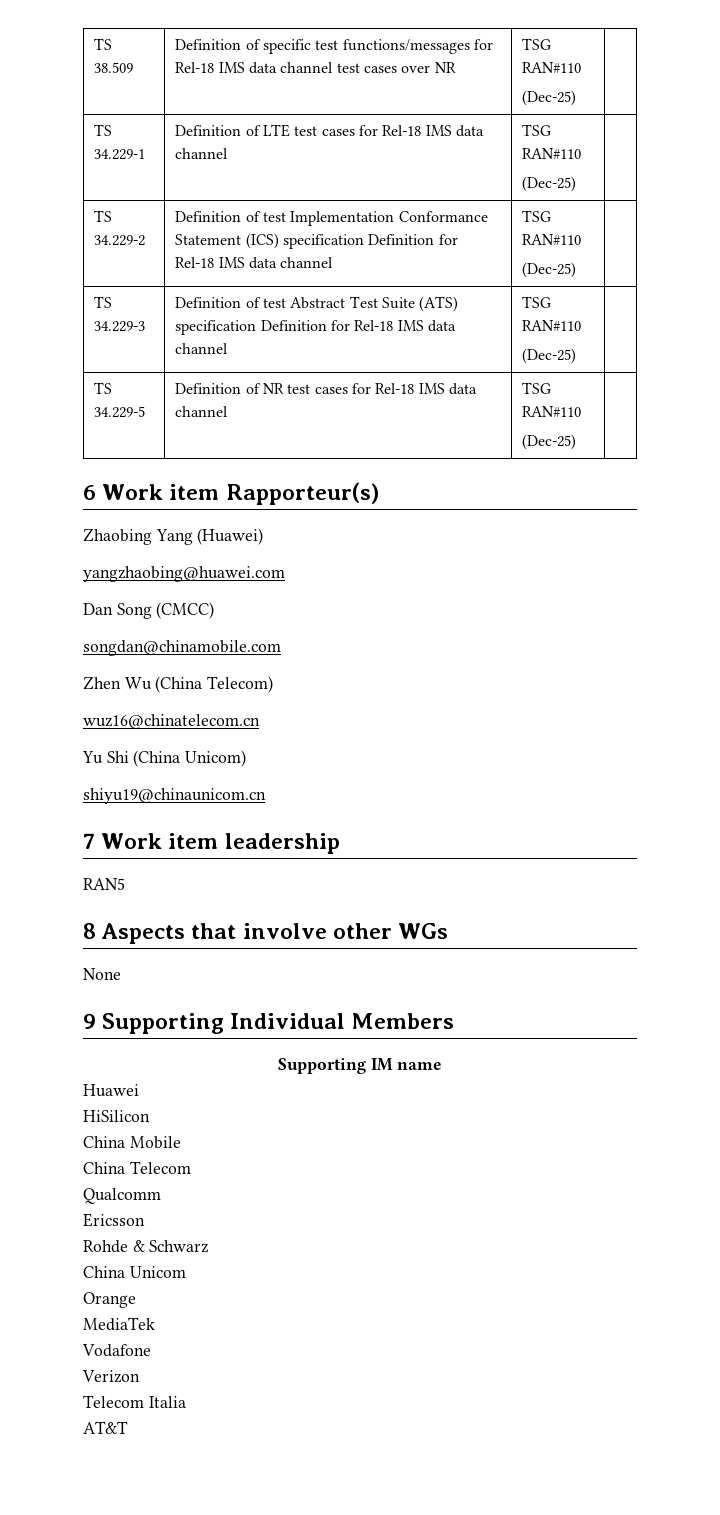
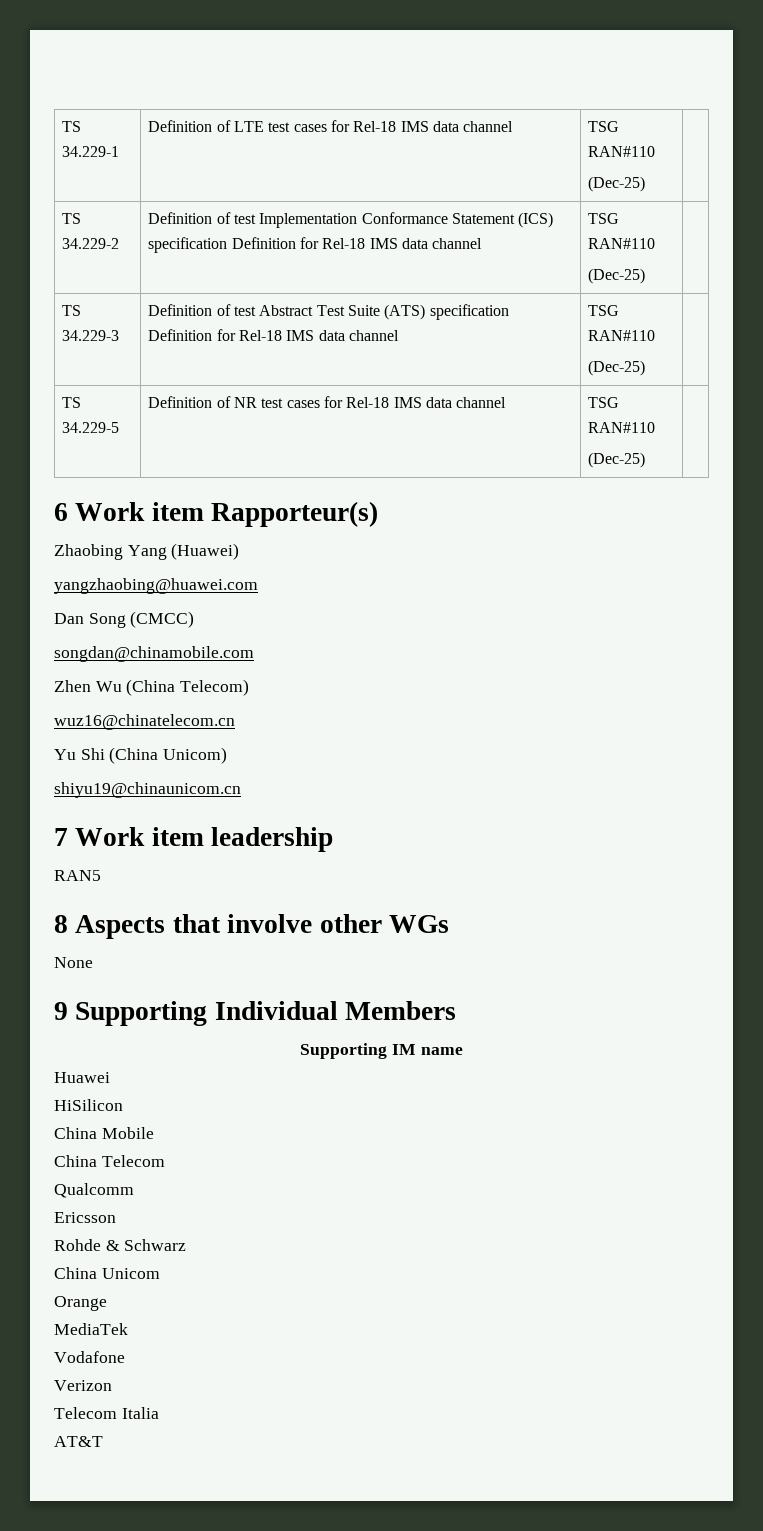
- TS 38.509 | Definition of specific test functions/messages for Rel-18 IMS data channel test cases over NR | TSG RAN#110
- (Dec-25) |

